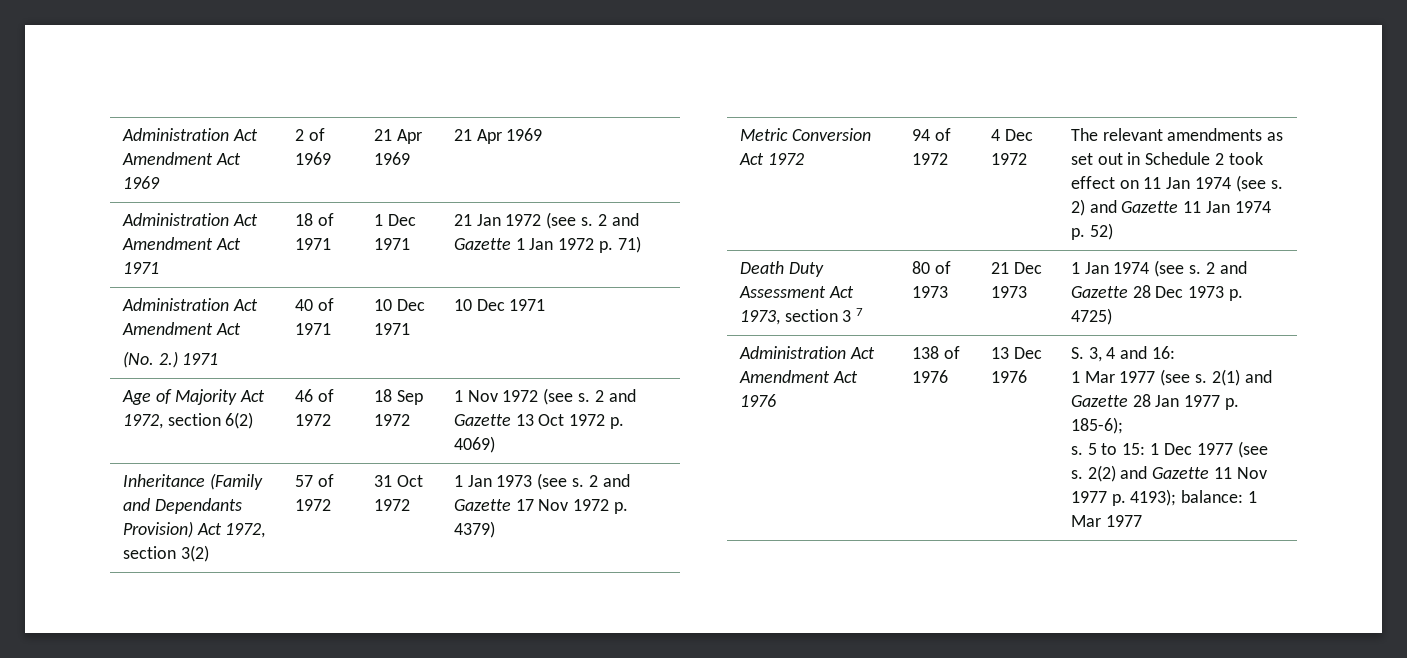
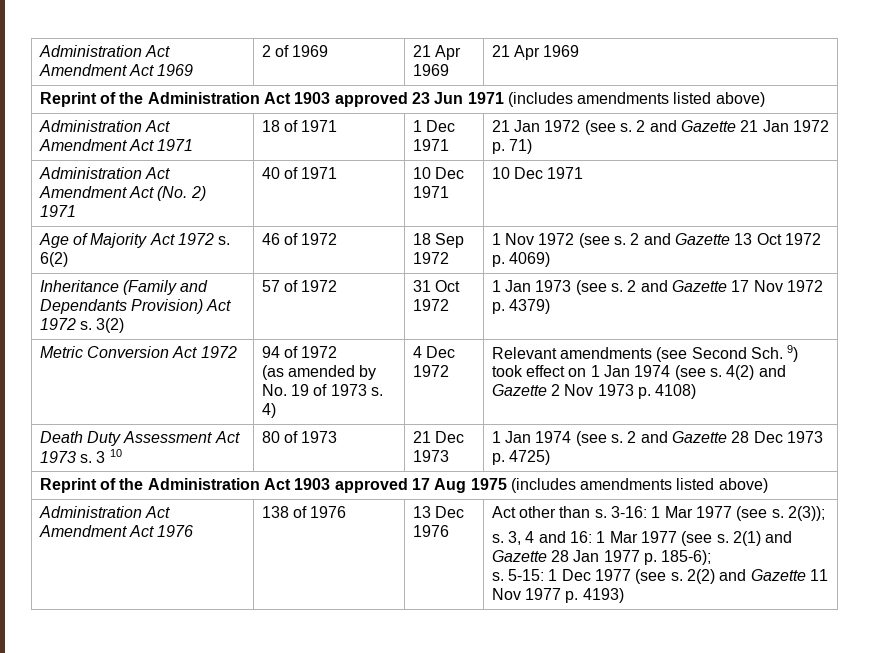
+ Reprint of the Administration Act 1903 approved 23 Jun 1971 (includes amendments listed above)
- Administration Act Amendment Act 1971 | 18 of 1971 | 1 Dec 1971 | 21 Jan 1972 (see s. 2 and Gazette 1 Jan 1972 p. 71)
- Administration Act Amendment Act
- (No. 2.) 1971 | 40 of 1971 | 10 Dec 1971 | 10 Dec 1971
+ Administration Act Amendment Act 1971 | 18 of 1971 | 1 Dec 1971 | 21 Jan 1972 (see s. 2 and Gazette 21 Jan 1972 p. 71)
+ Administration Act Amendment Act (No. 2) 1971 | 40 of 1971 | 10 Dec 1971 | 10 Dec 1971
- Age of Majority Act 1972, section 6(2) | 46 of 1972 | 18 Sep 1972 | 1 Nov 1972 (see s. 2 and Gazette 13 Oct 1972 p. 4069)
+ Age of Majority Act 1972 s. 6(2) | 46 of 1972 | 18 Sep 1972 | 1 Nov 1972 (see s. 2 and Gazette 13 Oct 1972 p. 4069)
- Inheritance (Family and Dependants Provision) Act 1972, section 3(2) | 57 of 1972 | 31 Oct 1972 | 1 Jan 1973 (see s. 2 and Gazette 17 Nov 1972 p. 4379)
+ Inheritance (Family and Dependants Provision) Act 1972 s. 3(2) | 57 of 1972 | 31 Oct 1972 | 1 Jan 1973 (see s. 2 and Gazette 17 Nov 1972 p. 4379)
- 4 Dec 1972 | The relevant amendments as set out in Schedule 2 took effect on 11 Jan 1974 (see s. 2) and Gazette 11 Jan 1974 p. 52)
+ (as amended by No. 19 of 1973 s. 4) | 4 Dec 1972 | Relevant amendments (see Second Sch. 9) took effect on 1 Jan 1974 (see s. 4(2) and Gazette 2 Nov 1973 p. 4108)
- Death Duty Assessment Act 1973, section 3 7 | 80 of 1973 | 21 Dec 1973 | 1 Jan 1974 (see s. 2 and Gazette 28 Dec 1973 p. 4725)
+ Death Duty Assessment Act 1973 s. 3 10 | 80 of 1973 | 21 Dec 1973 | 1 Jan 1974 (see s. 2 and Gazette 28 Dec 1973 p. 4725)
+ Reprint of the Administration Act 1903 approved 17 Aug 1975 (includes amendments listed above)
- S. 3, 4 and 16:
- 1 Mar 1977 (see s.
+ Act other than s. 3-16: 1 Mar 1977 (see s. 2(3));
+ s. 3, 4 and 16: 1 Mar 1977 (see s.
- 5 to 15: 1 Dec 1977 (see s.
+ 5-15: 1 Dec 1977 (see s.
- 2(2) and Gazette 11 Nov 1977 p. 4193); balance: 1 Mar 1977
+ 2(2) and Gazette 11 Nov 1977 p. 4193)

